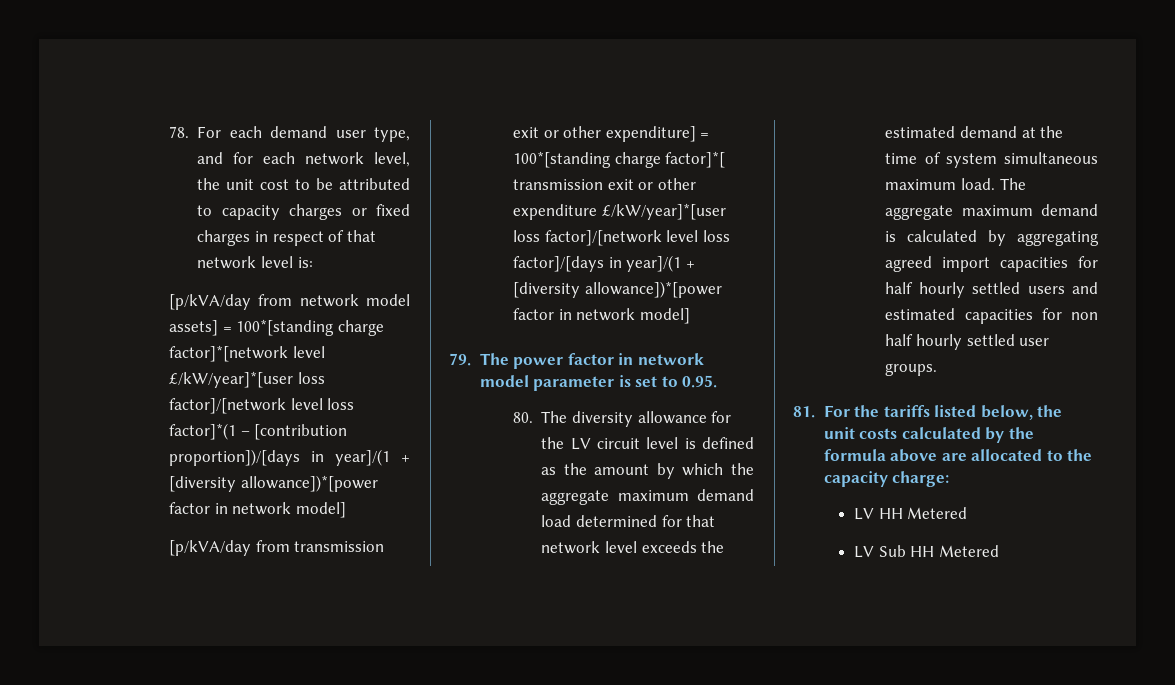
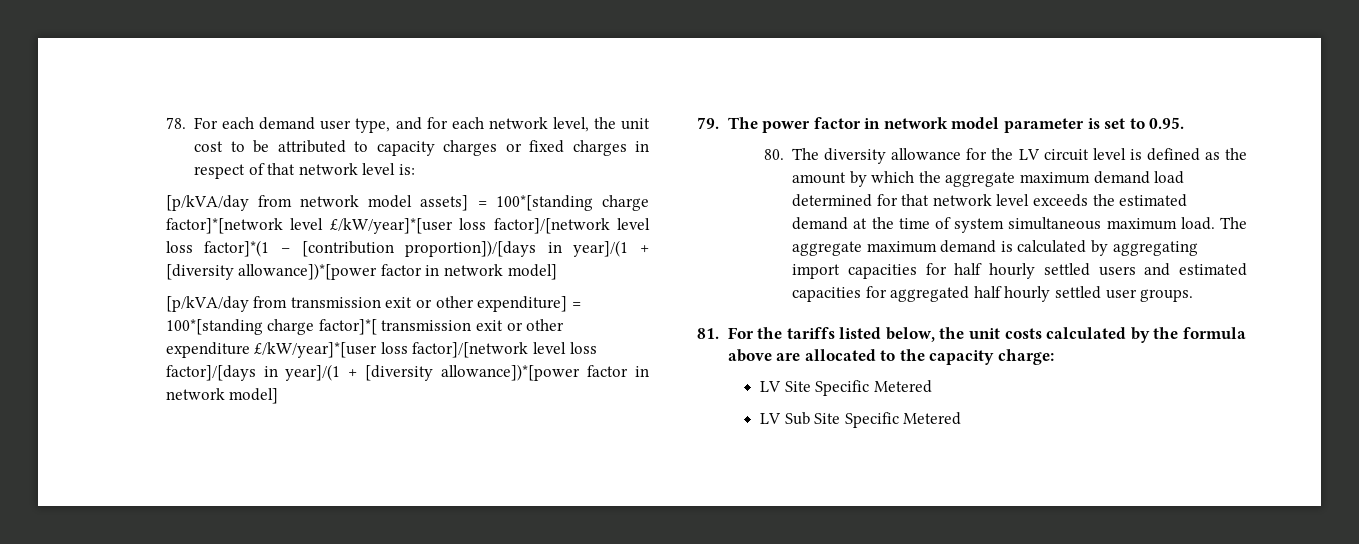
- The aggregate maximum demand is calculated by aggregating agreed import capacities for half hourly settled users and estimated capacities for non half hourly settled user groups.
+ The aggregate maximum demand is calculated by aggregating import capacities for half hourly settled users and estimated capacities for aggregated half hourly settled user groups.
- LV HH Metered
+ LV Site Specific Metered
- LV Sub HH Metered
+ LV Sub Site Specific Metered

